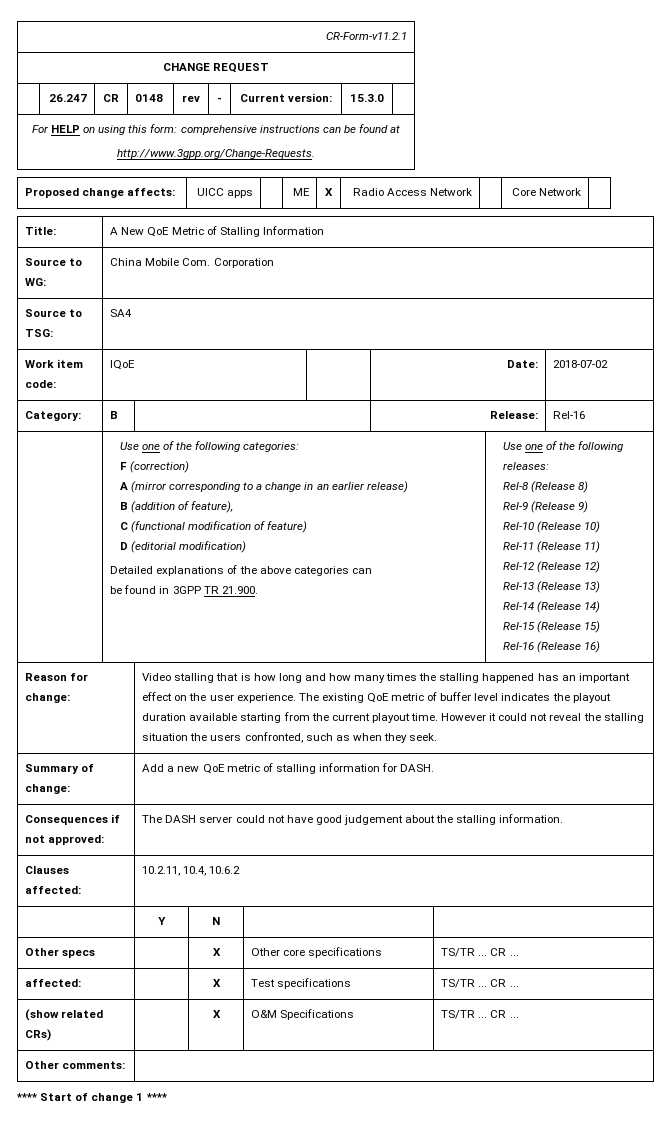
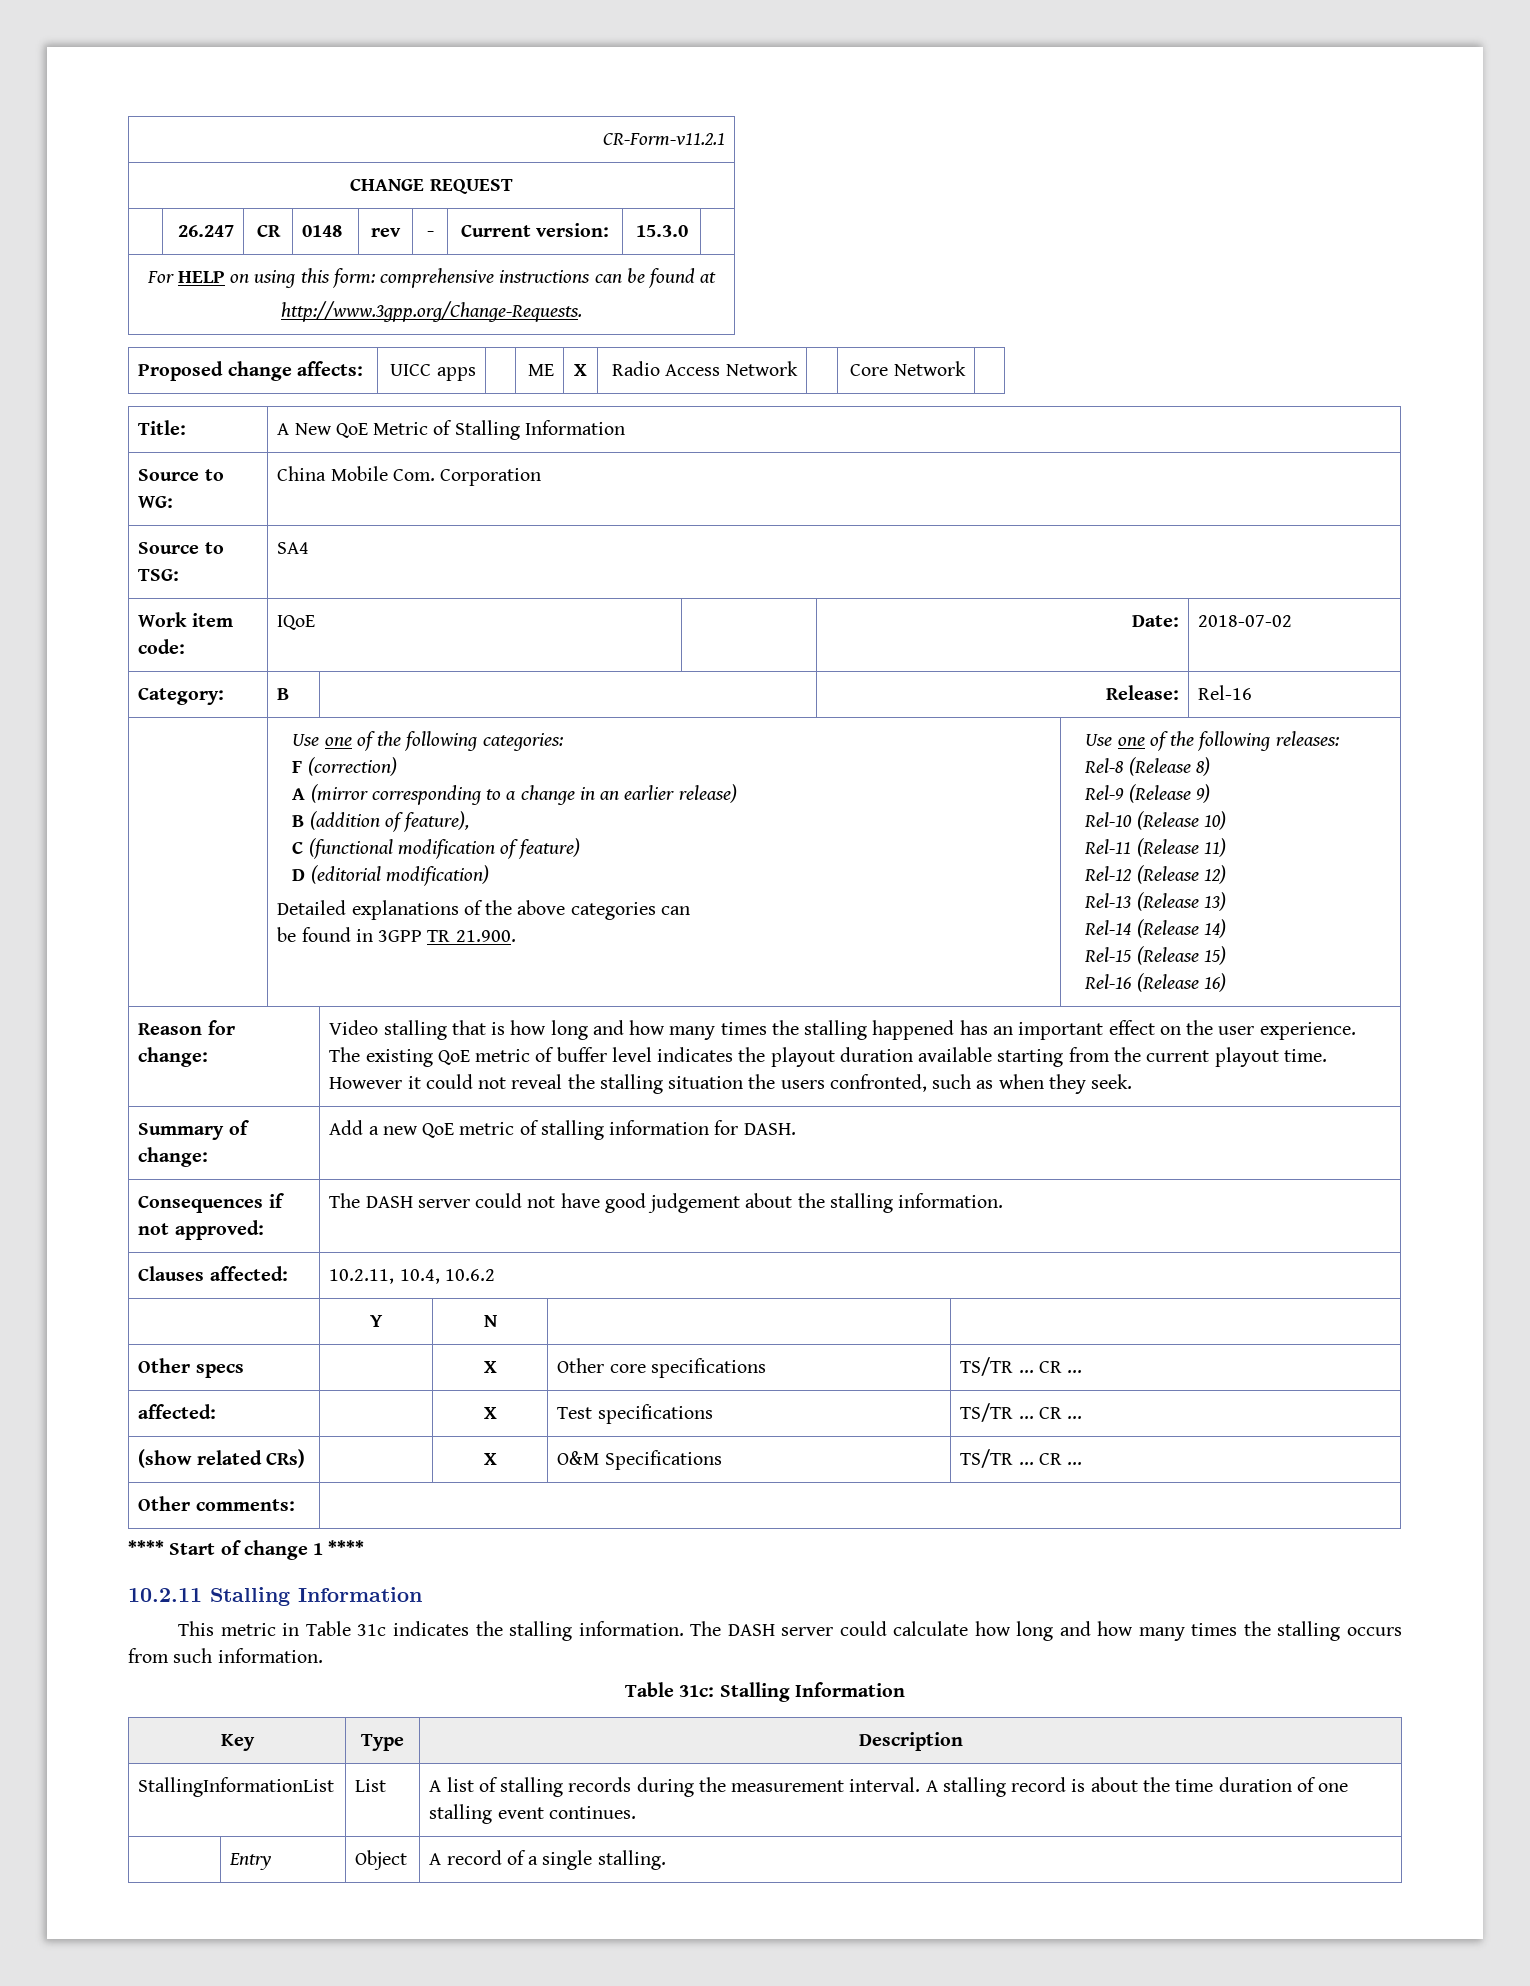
+ 10.2.11 Stalling Information
+ This metric in Table 31c indicates the stalling information. The DASH server could calculate how long and how many times the stalling occurs from such information.
+ Table 31c: Stalling Information
+ Key | Type | Description
+ StallingInformationList | List | A list of stalling records during the measurement interval. A stalling record is about the time duration of one stalling event continues.
+ | Entry | Object | A record of a single stalling.

